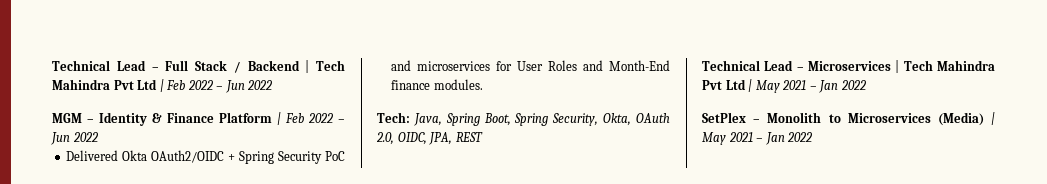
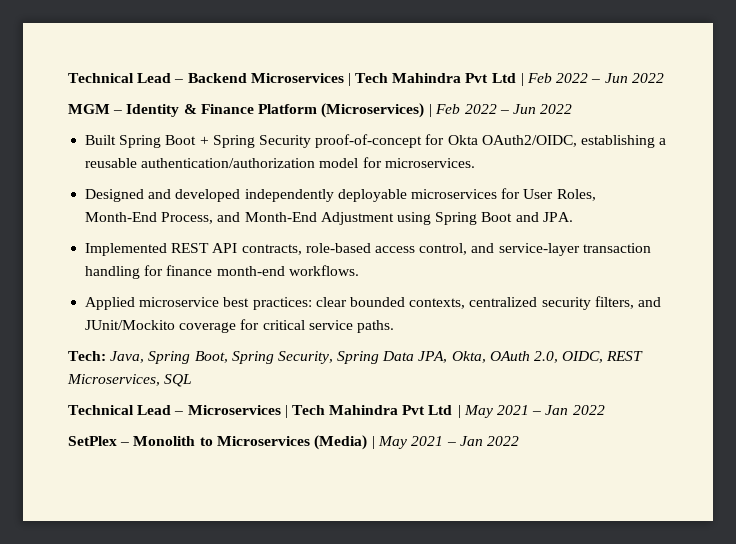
- Technical Lead – Full Stack / Backend | Tech Mahindra Pvt Ltd | Feb 2022 – Jun 2022
+ Technical Lead – Backend Microservices | Tech Mahindra Pvt Ltd | Feb 2022 – Jun 2022
- MGM – Identity & Finance Platform | Feb 2022 – Jun 2022
- Delivered Okta OAuth2/OIDC + Spring Security PoC and microservices for User Roles and Month-End finance modules.
+ MGM – Identity & Finance Platform (Microservices) | Feb 2022 – Jun 2022
+ Built Spring Boot + Spring Security proof-of-concept for Okta OAuth2/OIDC, establishing a reusable authentication/authorization model for microservices.
+ Designed and developed independently deployable microservices for User Roles, Month-End Process, and Month-End Adjustment using Spring Boot and JPA.
+ Implemented REST API contracts, role-based access control, and service-layer transaction handling for finance month-end workflows.
+ Applied microservice best practices: clear bounded contexts, centralized security filters, and JUnit/Mockito coverage for critical service paths.
- Tech: Java, Spring Boot, Spring Security, Okta, OAuth 2.0, OIDC, JPA, REST
+ Tech: Java, Spring Boot, Spring Security, Spring Data JPA, Okta, OAuth 2.0, OIDC, REST Microservices, SQL

